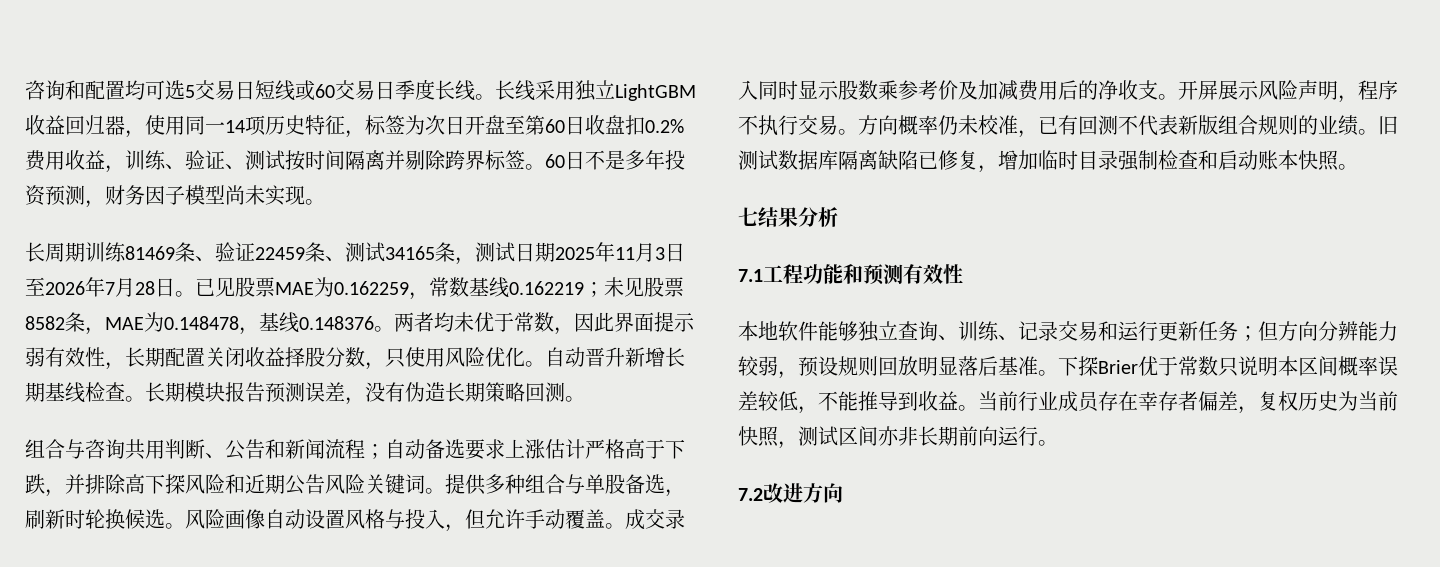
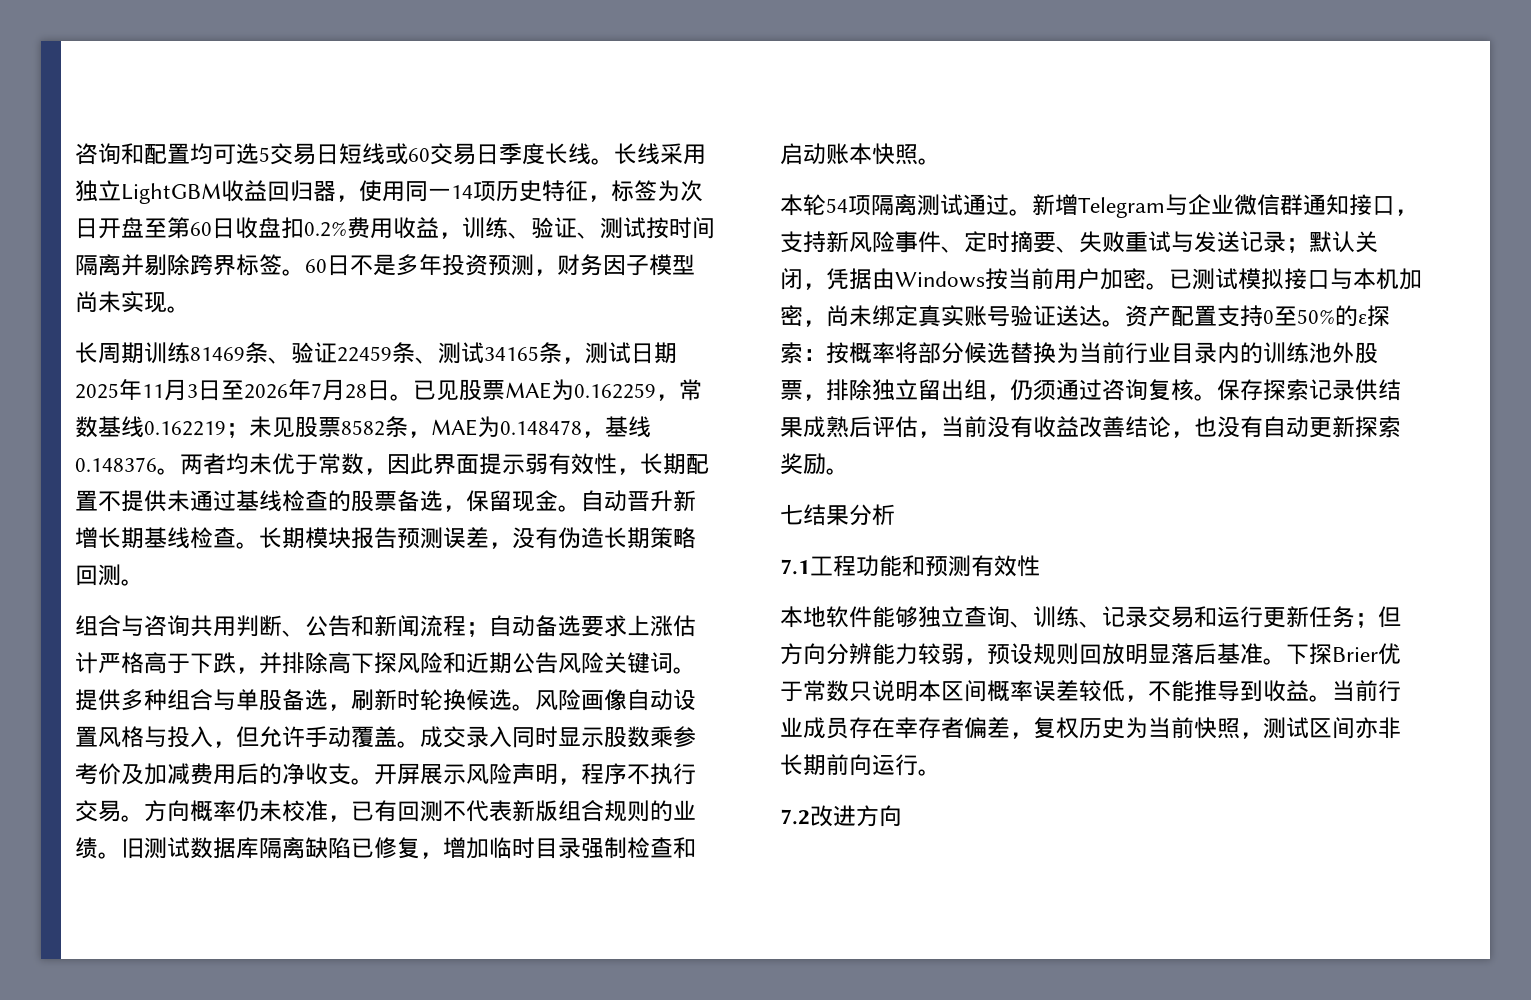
- 两者均未优于常数，因此界面提示弱有效性，长期配置关闭收益择股分数，只使用风险优化。
+ 两者均未优于常数，因此界面提示弱有效性，长期配置不提供未通过基线检查的股票备选，保留现金。
+ 本轮54项隔离测试通过。新增Telegram与企业微信群通知接口，支持新风险事件、定时摘要、失败重试与发送记录；默认关闭，凭据由Windows按当前用户加密。已测试模拟接口与本机加密，尚未绑定真实账号验证送达。资产配置支持0至50%的ε探索：按概率将部分候选替换为当前行业目录内的训练池外股票，排除独立留出组，仍须通过咨询复核。保存探索记录供结果成熟后评估，当前没有收益改善结论，也没有自动更新探索奖励。

